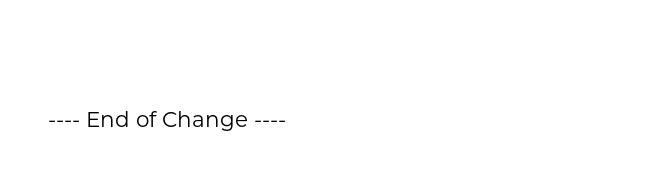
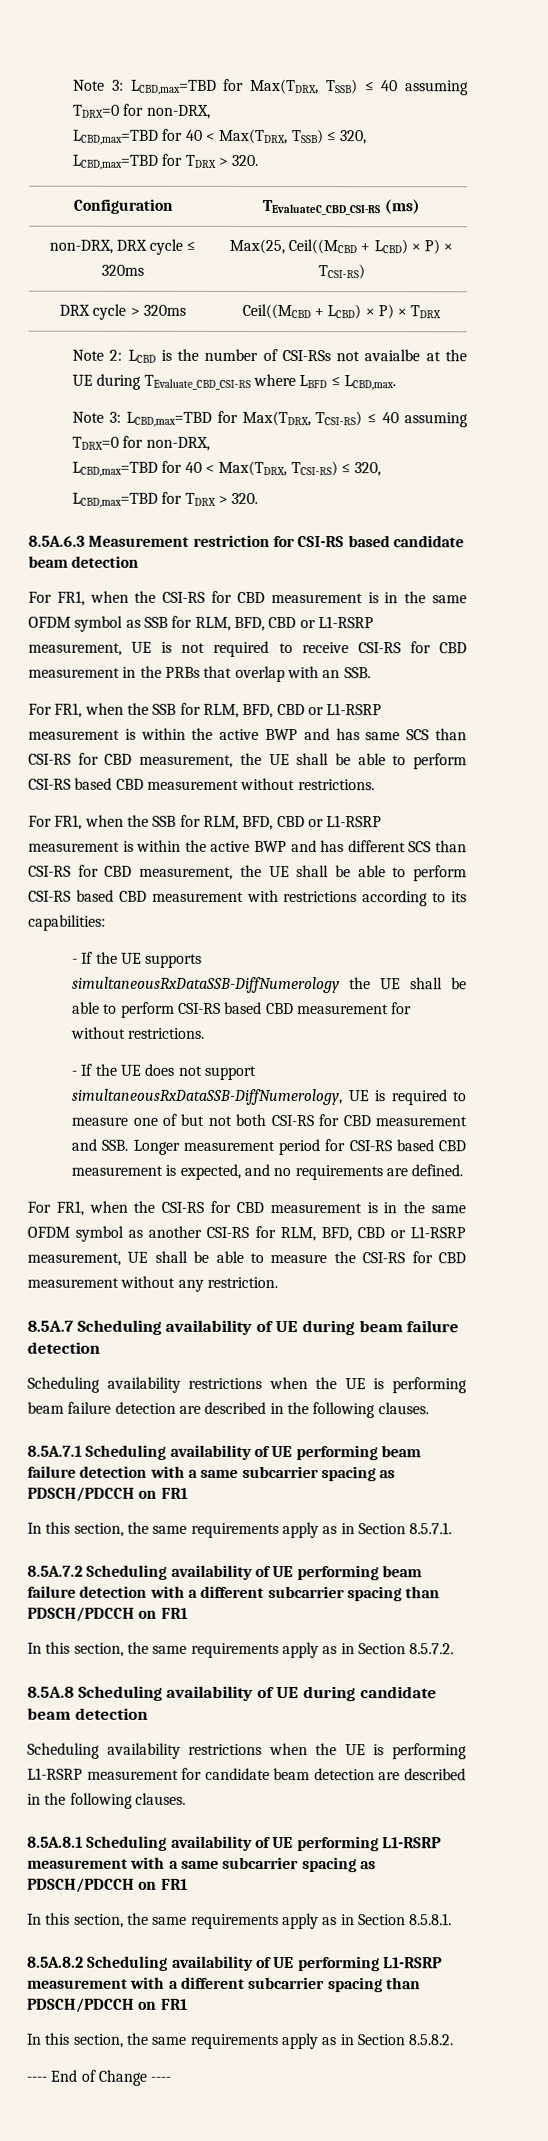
+ Note 3: LCBD,max=TBD for Max(TDRX, TSSB) ≤ 40 assuming TDRX=0 for non-DRX,
+ LCBD,max=TBD for 40 < Max(TDRX, TSSB) ≤ 320,
+ LCBD,max=TBD for TDRX > 320.
+ Configuration | TEvaluateC_CBD_CSI-RS (ms)
+ non-DRX, DRX cycle ≤ 320ms | Max(25, Ceil((MCBD + LCBD) × P) × TCSI-RS)
+ DRX cycle > 320ms | Ceil((MCBD + LCBD) × P) × TDRX
+ Note 2: LCBD is the number of CSI-RSs not avaialbe at the UE during TEvaluate_CBD_CSI-RS where LBFD ≤ LCBD,max.
+ Note 3: LCBD,max=TBD for Max(TDRX, TCSI-RS) ≤ 40 assuming TDRX=0 for non-DRX,
+ LCBD,max=TBD for 40 < Max(TDRX, TCSI-RS) ≤ 320,
+ LCBD,max=TBD for TDRX > 320.
+ 8.5A.6.3 Measurement restriction for CSI-RS based candidate beam detection
+ For FR1, when the CSI-RS for CBD measurement is in the same OFDM symbol as SSB for RLM, BFD, CBD or L1-RSRP measurement, UE is not required to receive CSI-RS for CBD measurement in the PRBs that overlap with an SSB.
+ For FR1, when the SSB for RLM, BFD, CBD or L1-RSRP measurement is within the active BWP and has same SCS than CSI-RS for CBD measurement, the UE shall be able to perform CSI-RS based CBD measurement without restrictions.
+ For FR1, when the SSB for RLM, BFD, CBD or L1-RSRP measurement is within the active BWP and has different SCS than CSI-RS for CBD measurement, the UE shall be able to perform CSI-RS based CBD measurement with restrictions according to its capabilities:
+ - If the UE supports simultaneousRxDataSSB-DiffNumerology the UE shall be able to perform CSI-RS based CBD measurement for without restrictions.
+ - If the UE does not support simultaneousRxDataSSB-DiffNumerology, UE is required to measure one of but not both CSI-RS for CBD measurement and SSB. Longer measurement period for CSI-RS based CBD measurement is expected, and no requirements are defined.
+ For FR1, when the CSI-RS for CBD measurement is in the same OFDM symbol as another CSI-RS for RLM, BFD, CBD or L1-RSRP measurement, UE shall be able to measure the CSI-RS for CBD measurement without any restriction.
+ 8.5A.7 Scheduling availability of UE during beam failure detection
+ Scheduling availability restrictions when the UE is performing beam failure detection are described in the following clauses.
+ 8.5A.7.1 Scheduling availability of UE performing beam failure detection with a same subcarrier spacing as PDSCH/PDCCH on FR1
+ In this section, the same requirements apply as in Section 8.5.7.1.
+ 8.5A.7.2 Scheduling availability of UE performing beam failure detection with a different subcarrier spacing than PDSCH/PDCCH on FR1
+ In this section, the same requirements apply as in Section 8.5.7.2.
+ 8.5A.8 Scheduling availability of UE during candidate beam detection
+ Scheduling availability restrictions when the UE is performing L1-RSRP measurement for candidate beam detection are described in the following clauses.
+ 8.5A.8.1 Scheduling availability of UE performing L1-RSRP measurement with a same subcarrier spacing as PDSCH/PDCCH on FR1
+ In this section, the same requirements apply as in Section 8.5.8.1.
+ 8.5A.8.2 Scheduling availability of UE performing L1-RSRP measurement with a different subcarrier spacing than PDSCH/PDCCH on FR1
+ In this section, the same requirements apply as in Section 8.5.8.2.

